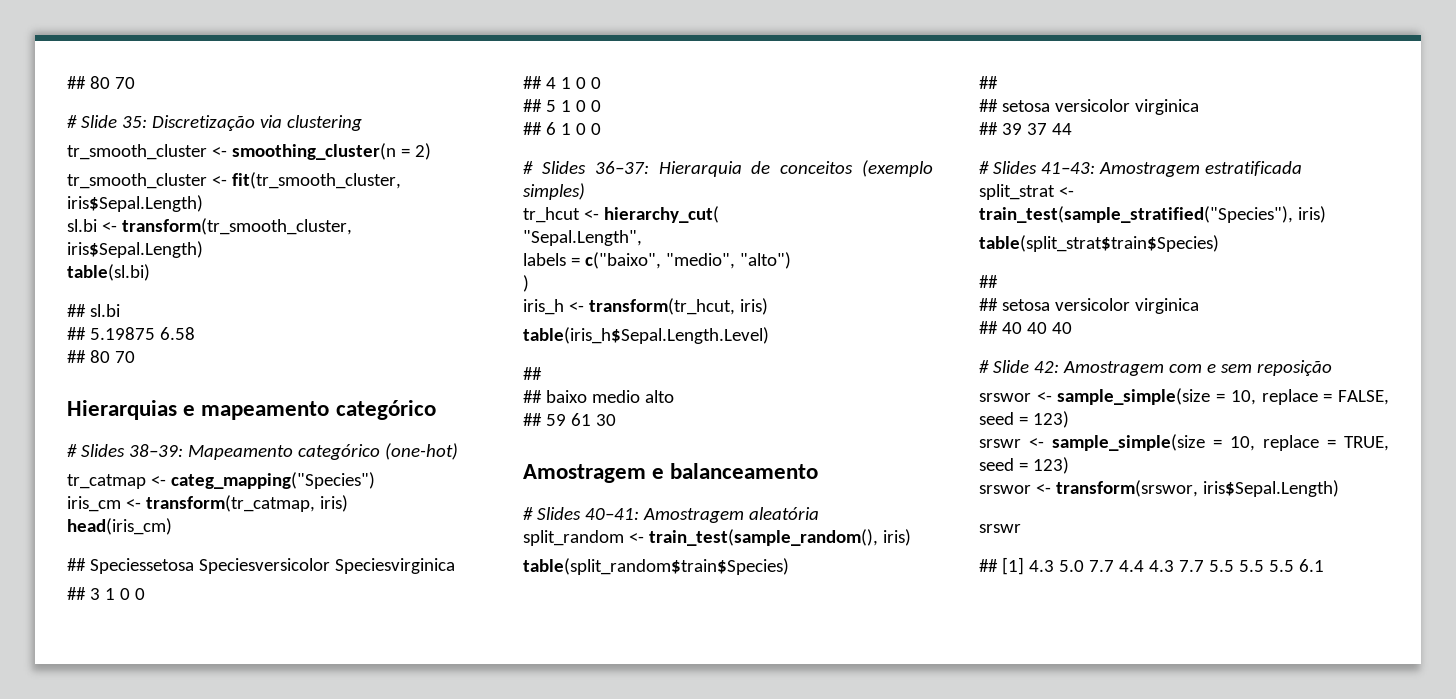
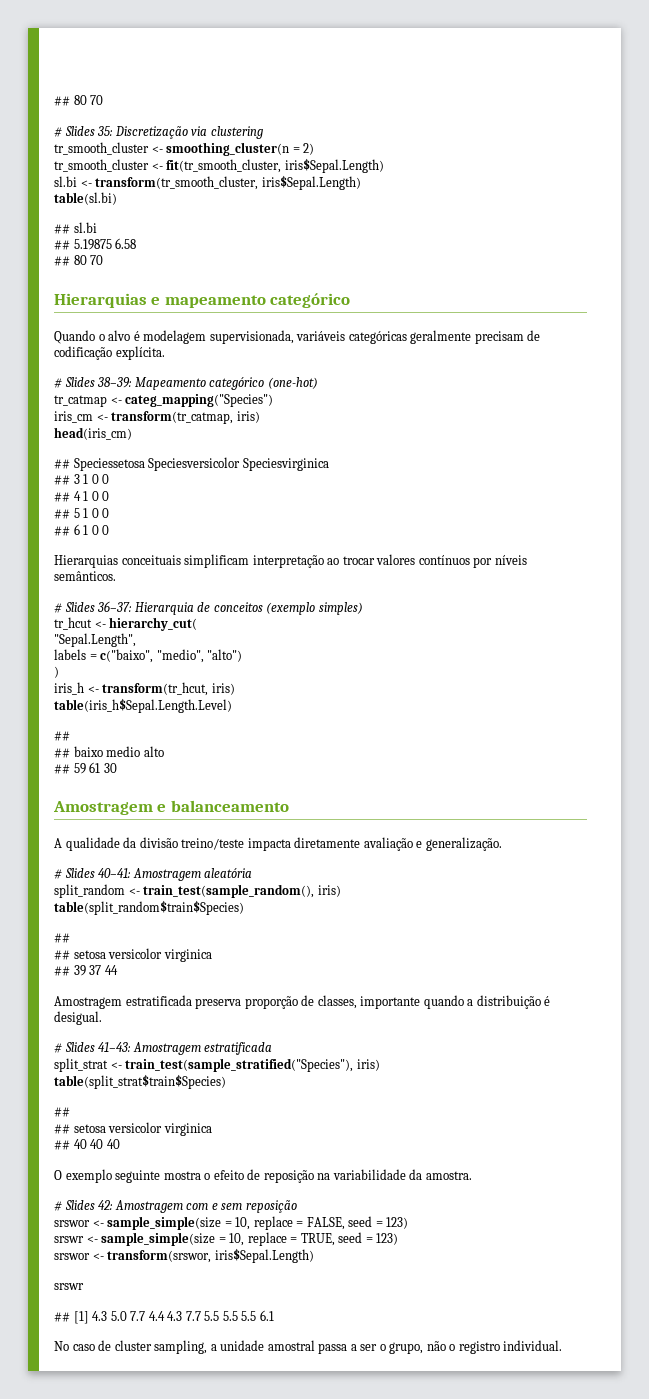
- # Slide 35: Discretização via clustering
+ # Slides 35: Discretização via clustering
+ Quando o alvo é modelagem supervisionada, variáveis categóricas geralmente precisam de codificação explícita.
+ Hierarquias conceituais simplificam interpretação ao trocar valores contínuos por níveis semânticos.
+ A qualidade da divisão treino/teste impacta diretamente avaliação e generalização.
+ Amostragem estratificada preserva proporção de classes, importante quando a distribuição é desigual.
- # Slide 42: Amostragem com e sem reposição
+ O exemplo seguinte mostra o efeito de reposição na variabilidade da amostra.
+ # Slides 42: Amostragem com e sem reposição
+ No caso de cluster sampling, a unidade amostral passa a ser o grupo, não o registro individual.

